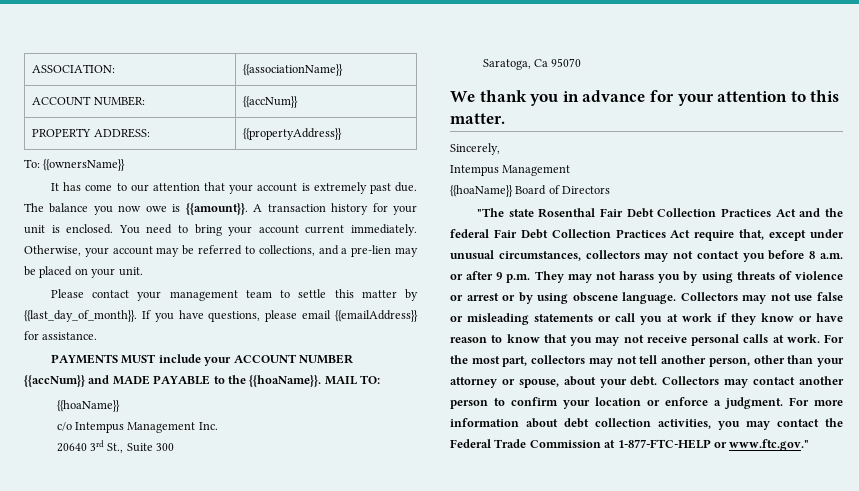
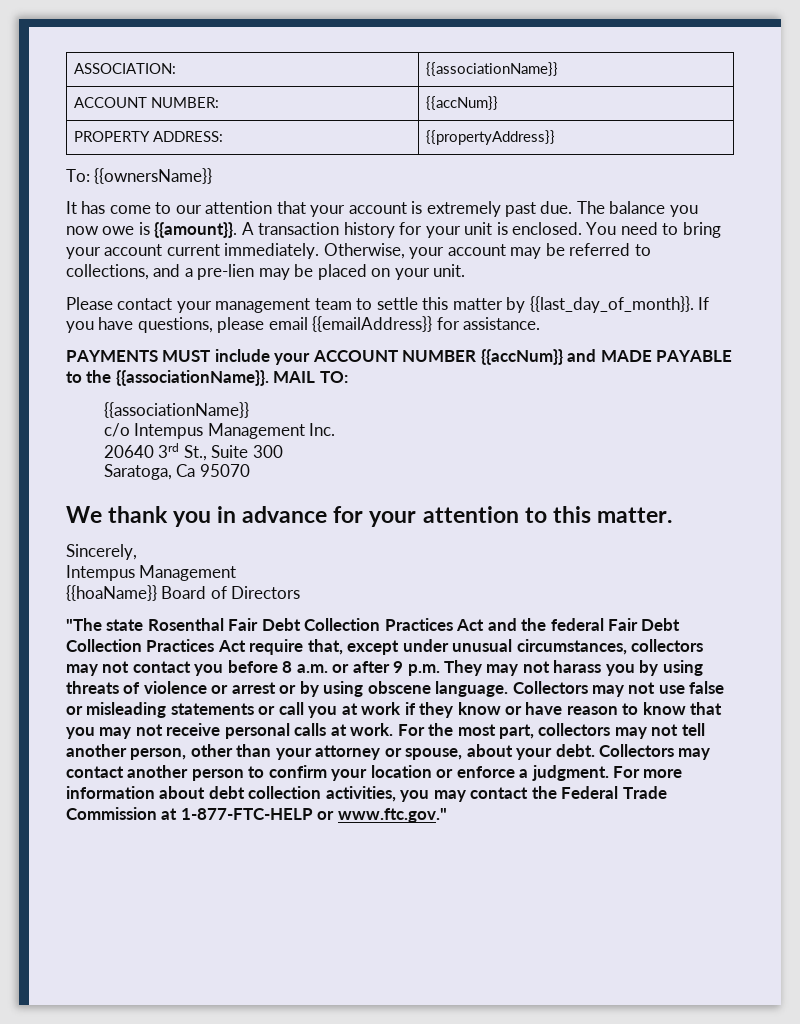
- PAYMENTS MUST include your ACCOUNT NUMBER {{accNum}} and MADE PAYABLE to the {{hoaName}}.
+ PAYMENTS MUST include your ACCOUNT NUMBER {{accNum}} and MADE PAYABLE to the {{associationName}}.
  MAIL TO:
- {{hoaName}}
+ {{associationName}}

